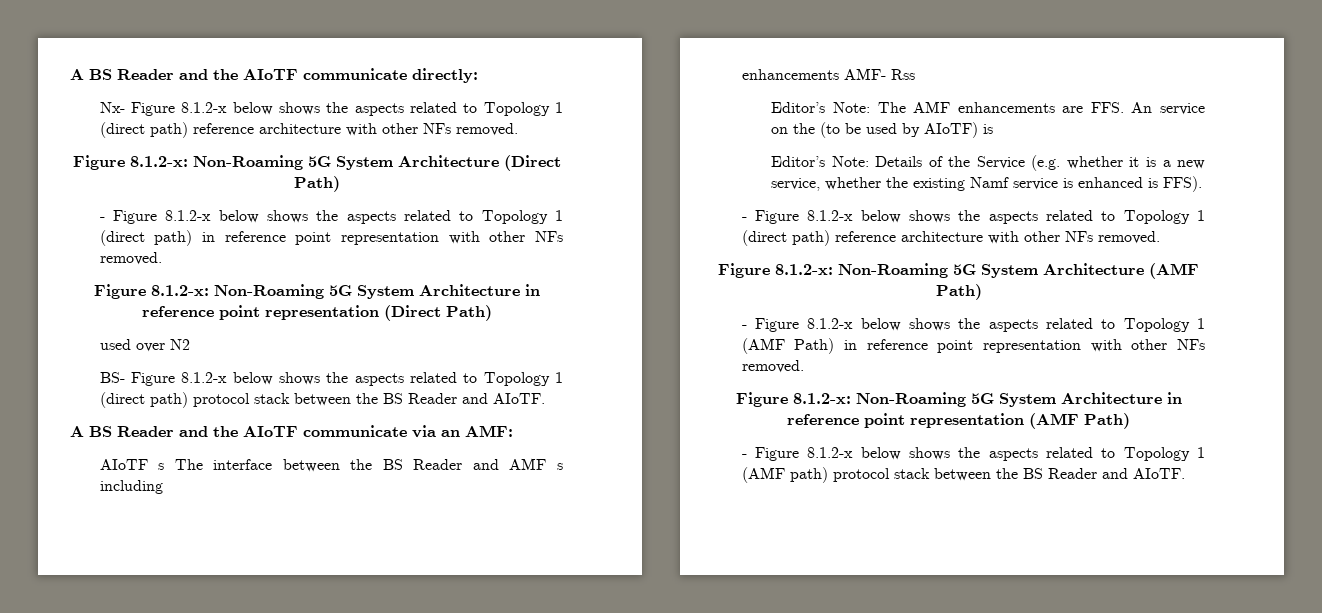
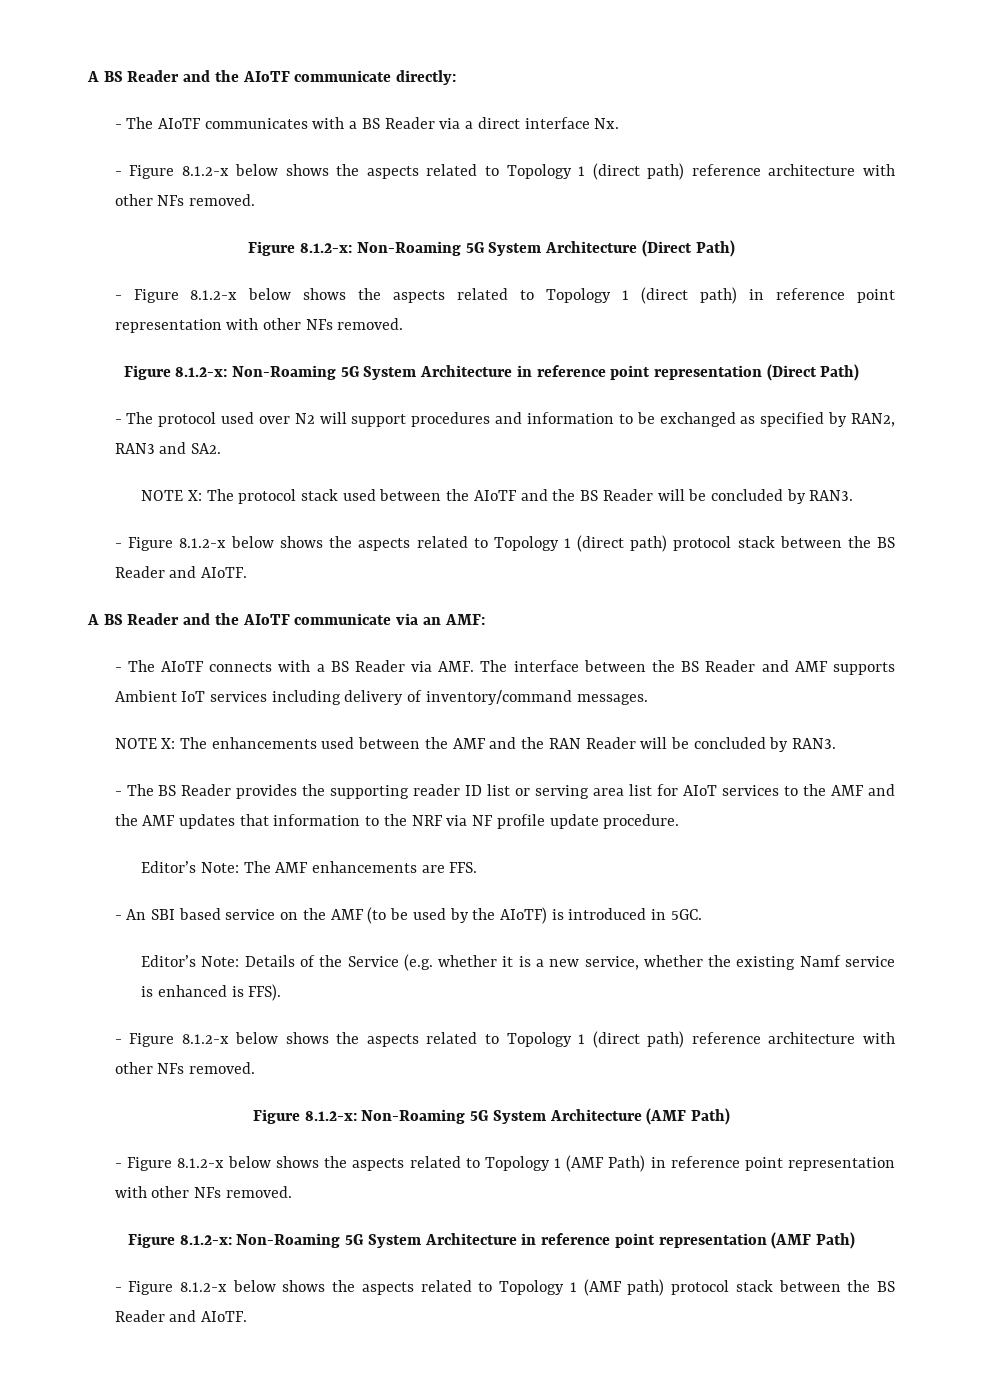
- Nx- Figure 8.1.2-x below shows the aspects related to Topology 1 (direct path) reference architecture with other NFs removed.
+ - The AIoTF communicates with a BS Reader via a direct interface Nx.
+ - Figure 8.1.2-x below shows the aspects related to Topology 1 (direct path) reference architecture with other NFs removed.
- used over N2
- BS- Figure 8.1.2-x below shows the aspects related to Topology 1 (direct path) protocol stack between the BS Reader and AIoTF.
+ - The protocol used over N2 will support procedures and information to be exchanged as specified by RAN2, RAN3 and SA2.
+ NOTE X: The protocol stack used between the AIoTF and the BS Reader will be concluded by RAN3.
+ - Figure 8.1.2-x below shows the aspects related to Topology 1 (direct path) protocol stack between the BS Reader and AIoTF.
- AIoTF s The interface between the BS Reader and AMF s including
- enhancements AMF- Rss
+ - The AIoTF connects with a BS Reader via AMF. The interface between the BS Reader and AMF supports Ambient IoT services including delivery of inventory/command messages.
+ NOTE X: The enhancements used between the AMF and the RAN Reader will be concluded by RAN3.
+ - The BS Reader provides the supporting reader ID list or serving area list for AIoT services to the AMF and the AMF updates that information to the NRF via NF profile update procedure.
- Editor’s Note: The AMF enhancements are FFS. An service on the (to be used by AIoTF) is
+ Editor’s Note: The AMF enhancements are FFS.
+ - An SBI based service on the AMF (to be used by the AIoTF) is introduced in 5GC.

